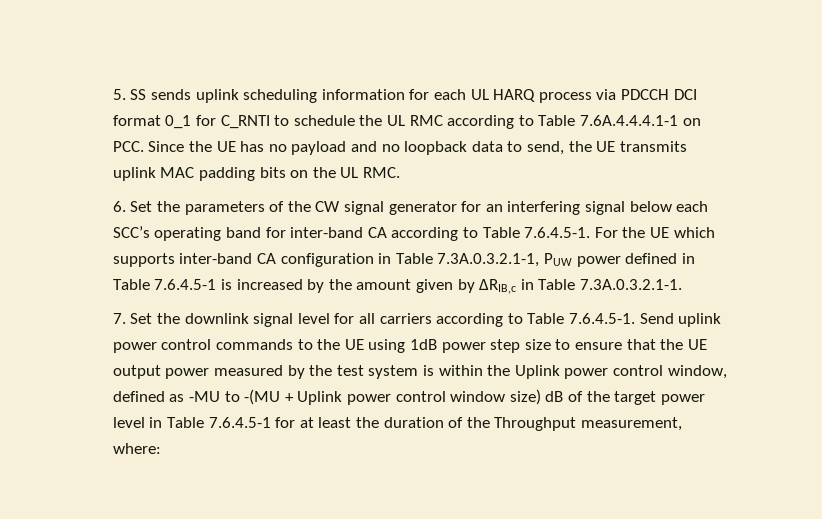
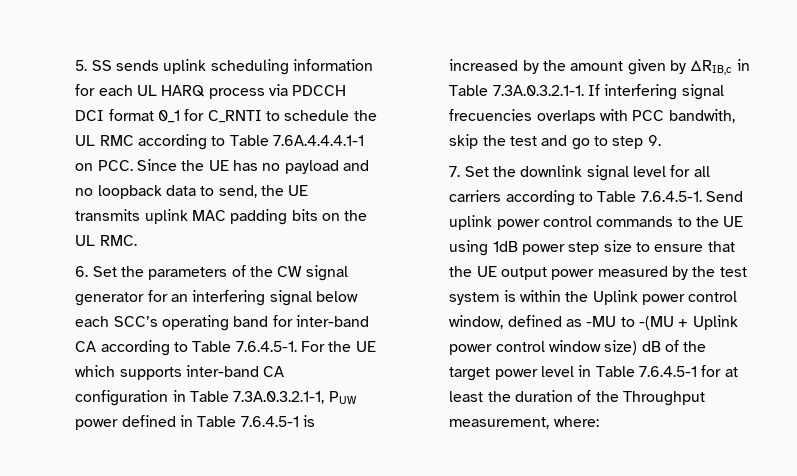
- 6. Set the parameters of the CW signal generator for an interfering signal below each SCC’s operating band for inter-band CA according to Table 7.6.4.5-1. For the UE which supports inter-band CA configuration in Table 7.3A.0.3.2.1-1, PUW power defined in Table 7.6.4.5-1 is increased by the amount given by ΔRIB,c in Table 7.3A.0.3.2.1-1.
+ 6. Set the parameters of the CW signal generator for an interfering signal below each SCC’s operating band for inter-band CA according to Table 7.6.4.5-1. For the UE which supports inter-band CA configuration in Table 7.3A.0.3.2.1-1, PUW power defined in Table 7.6.4.5-1 is increased by the amount given by ΔRIB,c in Table 7.3A.0.3.2.1-1. If interfering signal frecuencies overlaps with PCC bandwith, skip the test and go to step 9.

